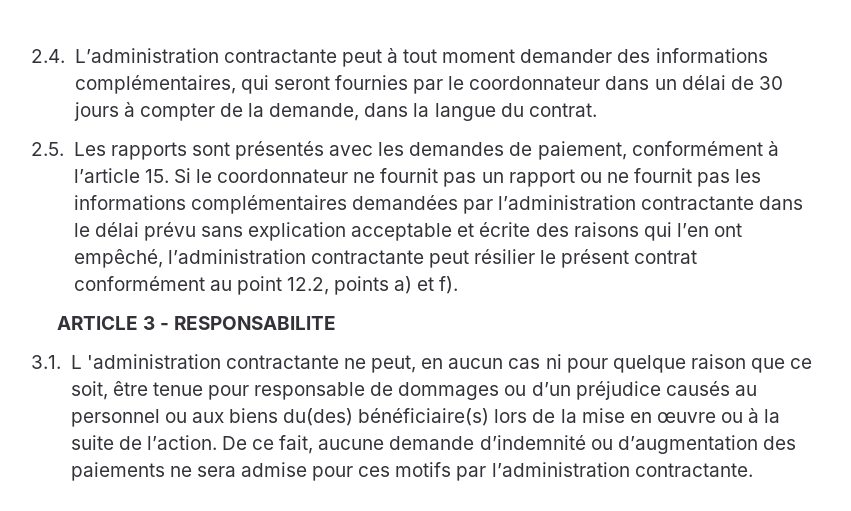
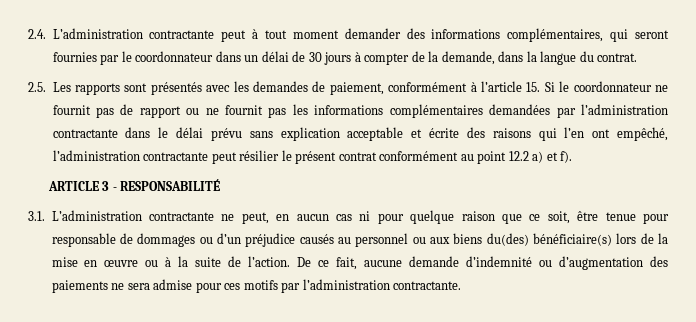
- 2.5. Les rapports sont présentés avec les demandes de paiement, conformément à l’article 15. Si le coordonnateur ne fournit pas un rapport ou ne fournit pas les informations complémentaires demandées par l’administration contractante dans le délai prévu sans explication acceptable et écrite des raisons qui l’en ont empêché, l’administration contractante peut résilier le présent contrat conformément au point 12.2, points a) et f).
+ 2.5. Les rapports sont présentés avec les demandes de paiement, conformément à l’article 15. Si le coordonnateur ne fournit pas de rapport ou ne fournit pas les informations complémentaires demandées par l’administration contractante dans le délai prévu sans explication acceptable et écrite des raisons qui l’en ont empêché, l’administration contractante peut résilier le présent contrat conformément au point 12.2 a) et f).
- ARTICLE 3 - RESPONSABILITE
+ ARTICLE 3 - RESPONSABILITÉ
- 3.1. L 'administration contractante ne peut, en aucun cas ni pour quelque raison que ce soit, être tenue pour responsable de dommages ou d’un préjudice causés au personnel ou aux biens du(des) bénéficiaire(s) lors de la mise en œuvre ou à la suite de l’action.
+ 3.1. L’administration contractante ne peut, en aucun cas ni pour quelque raison que ce soit, être tenue pour responsable de dommages ou d’un préjudice causés au personnel ou aux biens du(des) bénéficiaire(s) lors de la mise en œuvre ou à la suite de l’action.

